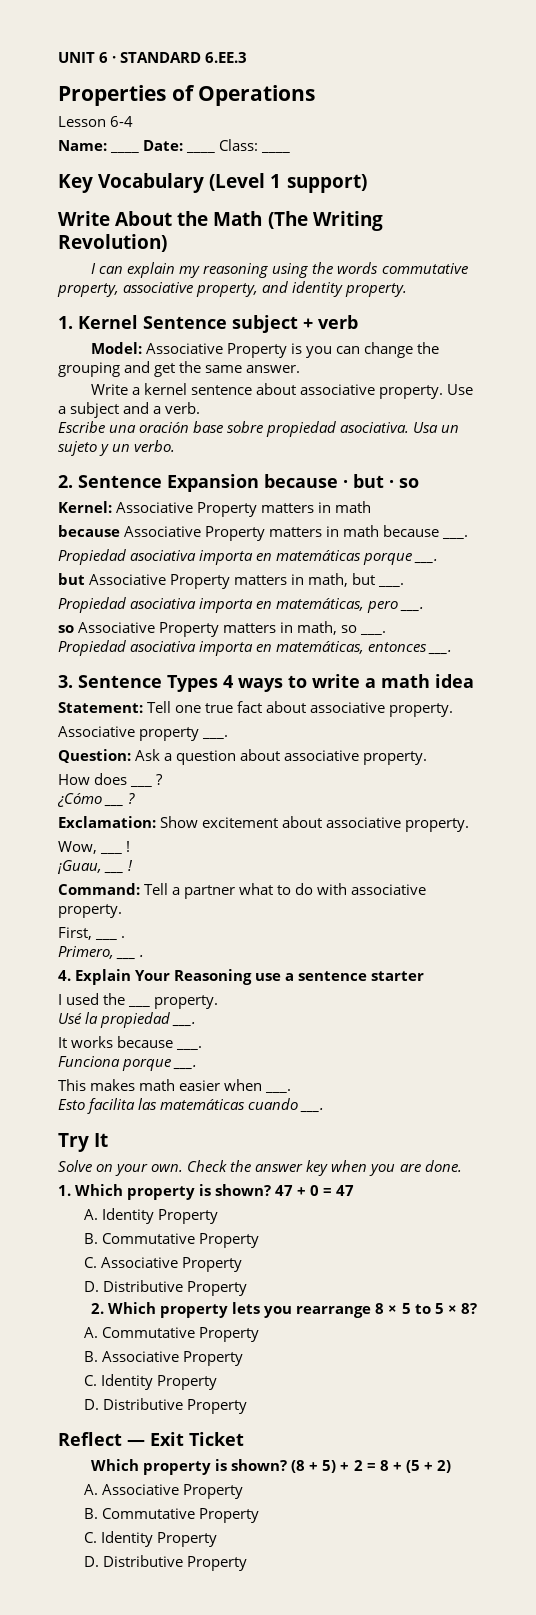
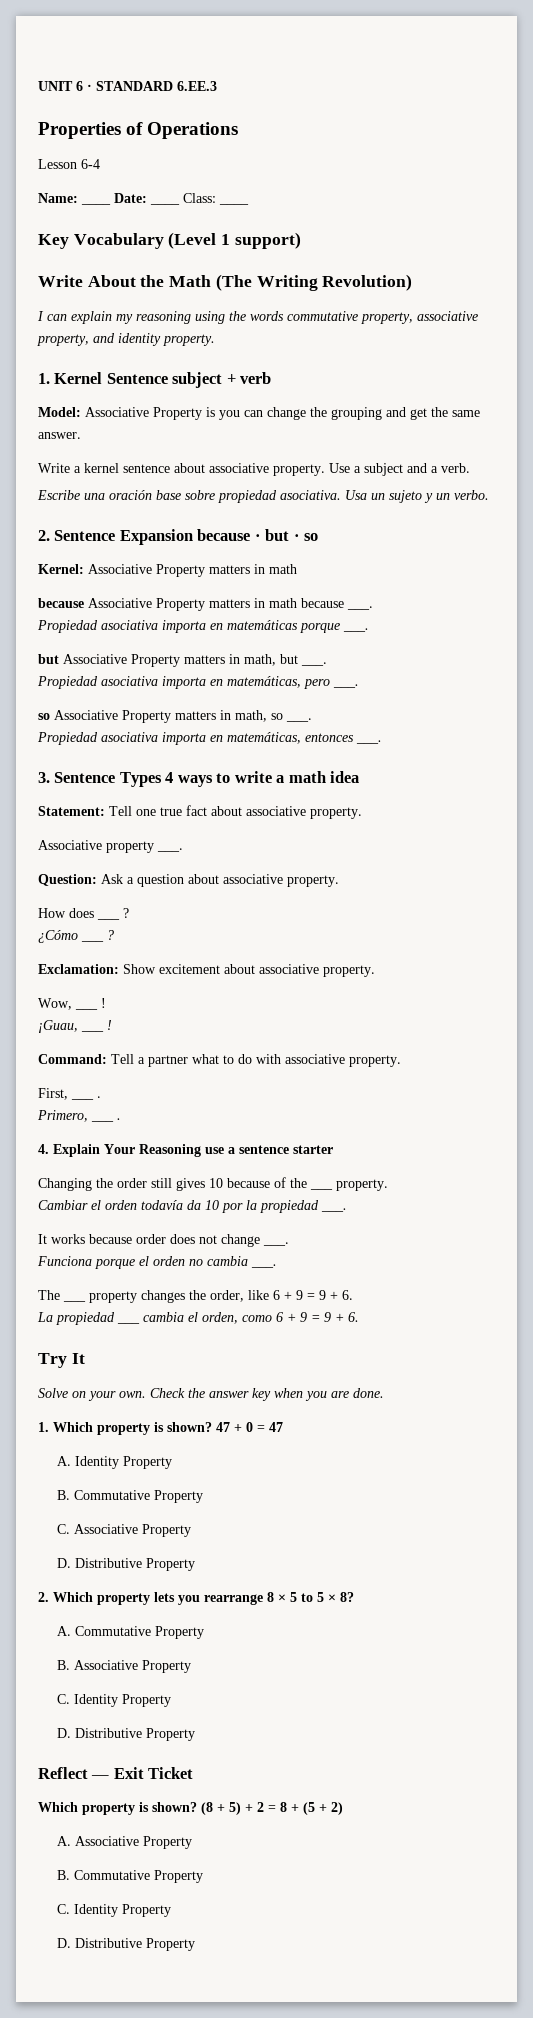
- I used the ___ property.
- Usé la propiedad ___.
+ Changing the order still gives 10 because of the ___ property.
+ Cambiar el orden todavía da 10 por la propiedad ___.
- It works because ___.
+ It works because order does not change ___.
- Funciona porque ___.
- This makes math easier when ___.
- Esto facilita las matemáticas cuando ___.
+ Funciona porque el orden no cambia ___.
+ The ___ property changes the order, like 6 + 9 = 9 + 6.
+ La propiedad ___ cambia el orden, como 6 + 9 = 9 + 6.

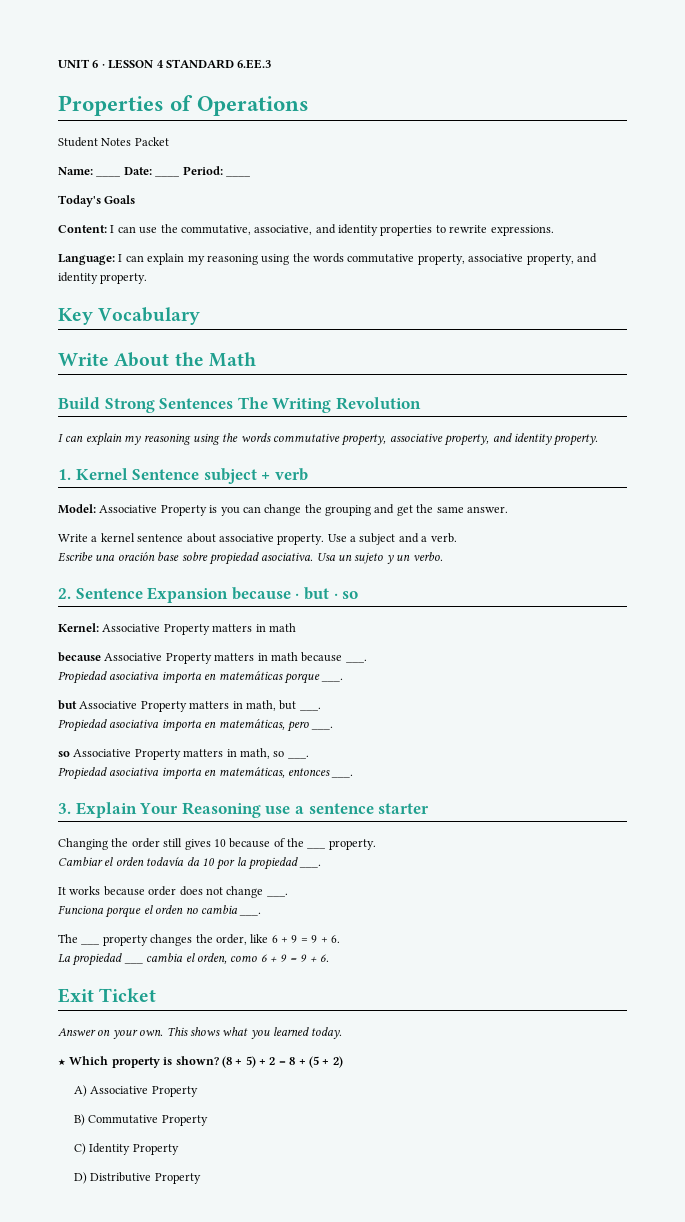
- UNIT 6 · STANDARD 6.EE.3
+ UNIT 6 · LESSON 4 STANDARD 6.EE.3
- Lesson 6-4
+ Student Notes Packet
- Name: ____ Date: ____ Class: ____
+ Name: ____ Date: ____ Period: ____
+ Today's Goals
+ Content: I can use the commutative, associative, and identity properties to rewrite expressions.
+ Language: I can explain my reasoning using the words commutative property, associative property, and identity property.
- Key Vocabulary (Level 1 support)
+ Key Vocabulary
- Write About the Math (The Writing Revolution)
+ Write About the Math
+ Build Strong Sentences The Writing Revolution
- 3. Sentence Types 4 ways to write a math idea
- Statement: Tell one true fact about associative property.
- Associative property ___.
- Question: Ask a question about associative property.
- How does ___ ?
- ¿Cómo ___ ?
- Exclamation: Show excitement about associative property.
- Wow, ___ !
- ¡Guau, ___ !
- Command: Tell a partner what to do with associative property.
- First, ___ .
- Primero, ___ .
- 4. Explain Your Reasoning use a sentence starter
+ 3. Explain Your Reasoning use a sentence starter
- Try It
- Solve on your own. Check the answer key when you are done.
- 1. Which property is shown? 47 + 0 = 47
- A. Identity Property
- B. Commutative Property
- C. Associative Property
- D. Distributive Property
- 2. Which property lets you rearrange 8 × 5 to 5 × 8?
- A. Commutative Property
- B. Associative Property
- C. Identity Property
- D. Distributive Property
- Reflect — Exit Ticket
- Which property is shown?
+ Exit Ticket
+ Answer on your own. This shows what you learned today.
+ ★ Which property is shown?
- A. Associative Property
- B. Commutative Property
- C. Identity Property
- D. Distributive Property
+ A) Associative Property
+ B) Commutative Property
+ C) Identity Property
+ D) Distributive Property

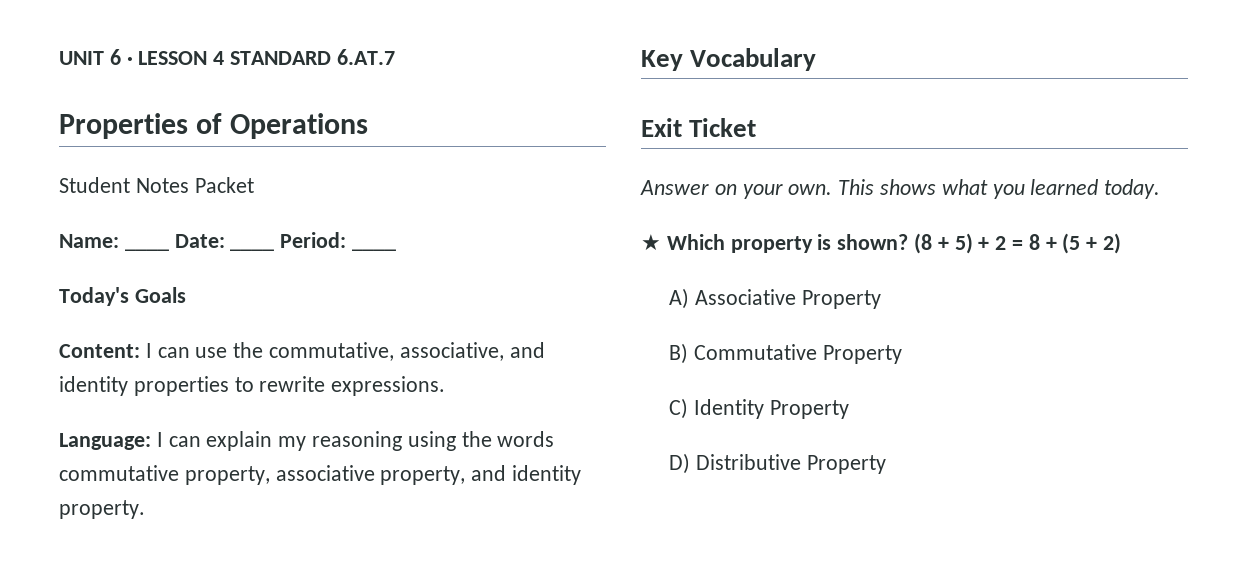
- UNIT 6 · LESSON 4 STANDARD 6.EE.3
+ UNIT 6 · LESSON 4 STANDARD 6.AT.7
- Write About the Math
- Build Strong Sentences The Writing Revolution
- I can explain my reasoning using the words commutative property, associative property, and identity property.
- 1. Kernel Sentence subject + verb
- Model: Associative Property is you can change the grouping and get the same answer.
- Write a kernel sentence about associative property. Use a subject and a verb.
- Escribe una oración base sobre propiedad asociativa. Usa un sujeto y un verbo.
- 2. Sentence Expansion because · but · so
- Kernel: Associative Property matters in math
- because Associative Property matters in math because ___.
- Propiedad asociativa importa en matemáticas porque ___.
- but Associative Property matters in math, but ___.
- Propiedad asociativa importa en matemáticas, pero ___.
- so Associative Property matters in math, so ___.
- Propiedad asociativa importa en matemáticas, entonces ___.
- 3. Explain Your Reasoning use a sentence starter
- Changing the order still gives 10 because of the ___ property.
- Cambiar el orden todavía da 10 por la propiedad ___.
- It works because order does not change ___.
- Funciona porque el orden no cambia ___.
- The ___ property changes the order, like 6 + 9 = 9 + 6.
- La propiedad ___ cambia el orden, como 6 + 9 = 9 + 6.

